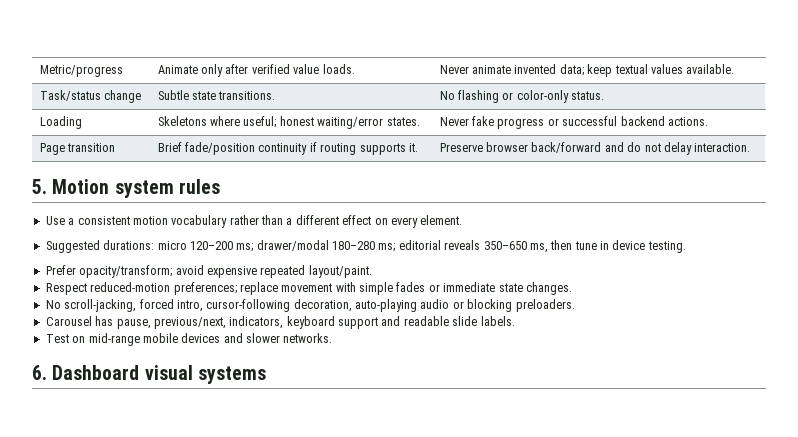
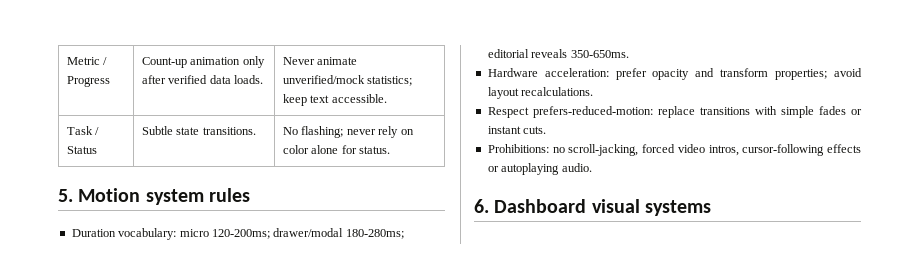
- Metric/progress | Animate only after verified value loads. | Never animate invented data; keep textual values available.
- Task/status change | Subtle state transitions. | No flashing or color-only status.
- Loading | Skeletons where useful; honest waiting/error states. | Never fake progress or successful backend actions.
- Page transition | Brief fade/position continuity if routing supports it. | Preserve browser back/forward and do not delay interaction.
+ Metric / Progress | Count-up animation only after verified data loads. | Never animate unverified/mock statistics; keep text accessible.
+ Task / Status | Subtle state transitions. | No flashing; never rely on color alone for status.
  5. Motion system rules
- Use a consistent motion vocabulary rather than a different effect on every element.
- Suggested durations: micro 120–200 ms; drawer/modal 180–280 ms; editorial reveals 350–650 ms, then tune in device testing.
- Prefer opacity/transform; avoid expensive repeated layout/paint.
- Respect reduced-motion preferences; replace movement with simple fades or immediate state changes.
- No scroll-jacking, forced intro, cursor-following decoration, auto-playing audio or blocking preloaders.
- Carousel has pause, previous/next, indicators, keyboard support and readable slide labels.
- Test on mid-range mobile devices and slower networks.
+ Duration vocabulary: micro 120-200ms; drawer/modal 180-280ms; editorial reveals 350-650ms.
+ Hardware acceleration: prefer opacity and transform properties; avoid layout recalculations.
+ Respect prefers-reduced-motion: replace transitions with simple fades or instant cuts.
+ Prohibitions: no scroll-jacking, forced video intros, cursor-following effects or autoplaying audio.

